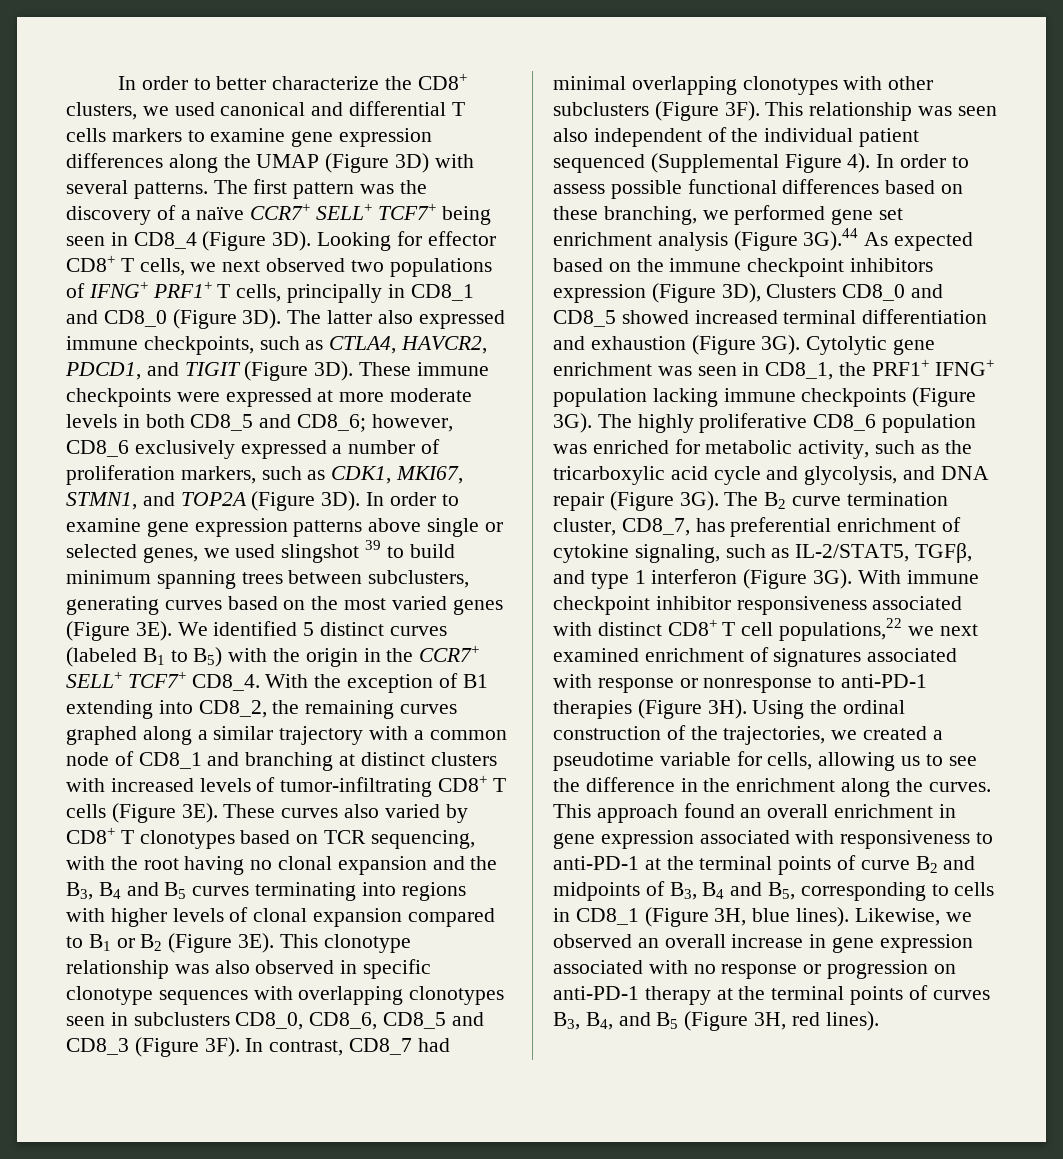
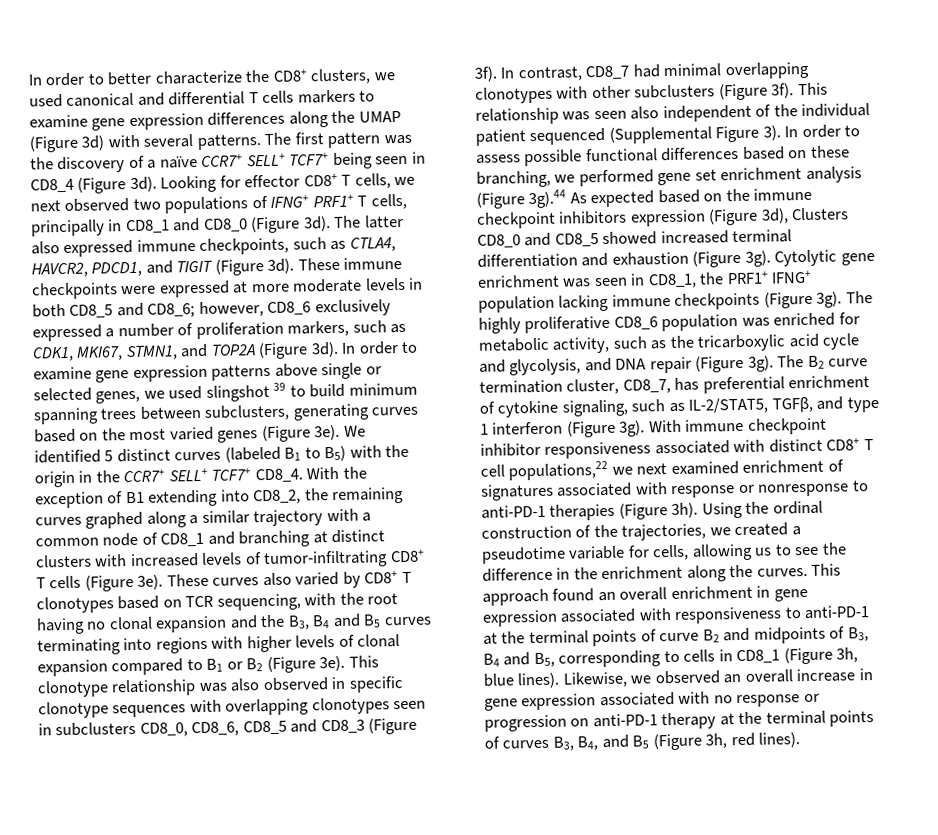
- In order to better characterize the CD8+ clusters, we used canonical and differential T cells markers to examine gene expression differences along the UMAP (Figure 3D) with several patterns.
+ In order to better characterize the CD8+ clusters, we used canonical and differential T cells markers to examine gene expression differences along the UMAP (Figure 3d) with several patterns.
- The first pattern was the discovery of a naïve CCR7+ SELL+ TCF7+ being seen in CD8_4 (Figure 3D).
+ The first pattern was the discovery of a naïve CCR7+ SELL+ TCF7+ being seen in CD8_4 (Figure 3d).
- Looking for effector CD8+ T cells, we next observed two populations of IFNG+ PRF1+ T cells, principally in CD8_1 and CD8_0 (Figure 3D).
+ Looking for effector CD8+ T cells, we next observed two populations of IFNG+ PRF1+ T cells, principally in CD8_1 and CD8_0 (Figure 3d).
- The latter also expressed immune checkpoints, such as CTLA4, HAVCR2, PDCD1, and TIGIT (Figure 3D).
+ The latter also expressed immune checkpoints, such as CTLA4, HAVCR2, PDCD1, and TIGIT (Figure 3d).
- These immune checkpoints were expressed at more moderate levels in both CD8_5 and CD8_6; however, CD8_6 exclusively expressed a number of proliferation markers, such as CDK1, MKI67, STMN1, and TOP2A (Figure 3D).
+ These immune checkpoints were expressed at more moderate levels in both CD8_5 and CD8_6; however, CD8_6 exclusively expressed a number of proliferation markers, such as CDK1, MKI67, STMN1, and TOP2A (Figure 3d).
- In order to examine gene expression patterns above single or selected genes, we used slingshot 39 to build minimum spanning trees between subclusters, generating curves based on the most varied genes (Figure 3E).
+ In order to examine gene expression patterns above single or selected genes, we used slingshot 39 to build minimum spanning trees between subclusters, generating curves based on the most varied genes (Figure 3e).
- With the exception of B1 extending into CD8_2, the remaining curves graphed along a similar trajectory with a common node of CD8_1 and branching at distinct clusters with increased levels of tumor-infiltrating CD8+ T cells (Figure 3E).
+ With the exception of B1 extending into CD8_2, the remaining curves graphed along a similar trajectory with a common node of CD8_1 and branching at distinct clusters with increased levels of tumor-infiltrating CD8+ T cells (Figure 3e).
- These curves also varied by CD8+ T clonotypes based on TCR sequencing, with the root having no clonal expansion and the B3, B4 and B5 curves terminating into regions with higher levels of clonal expansion compared to B1 or B2 (Figure 3E).
+ These curves also varied by CD8+ T clonotypes based on TCR sequencing, with the root having no clonal expansion and the B3, B4 and B5 curves terminating into regions with higher levels of clonal expansion compared to B1 or B2 (Figure 3e).
- This clonotype relationship was also observed in specific clonotype sequences with overlapping clonotypes seen in subclusters CD8_0, CD8_6, CD8_5 and CD8_3 (Figure 3F).
+ This clonotype relationship was also observed in specific clonotype sequences with overlapping clonotypes seen in subclusters CD8_0, CD8_6, CD8_5 and CD8_3 (Figure 3f).
- In contrast, CD8_7 had minimal overlapping clonotypes with other subclusters (Figure 3F).
+ In contrast, CD8_7 had minimal overlapping clonotypes with other subclusters (Figure 3f).
- This relationship was seen also independent of the individual patient sequenced (Supplemental Figure 4).
+ This relationship was seen also independent of the individual patient sequenced (Supplemental Figure 3).
- In order to assess possible functional differences based on these branching, we performed gene set enrichment analysis (Figure 3G).44 As expected based on the immune checkpoint inhibitors expression (Figure 3D), Clusters CD8_0 and CD8_5 showed increased terminal differentiation and exhaustion (Figure 3G).
+ In order to assess possible functional differences based on these branching, we performed gene set enrichment analysis (Figure 3g).44 As expected based on the immune checkpoint inhibitors expression (Figure 3d), Clusters CD8_0 and CD8_5 showed increased terminal differentiation and exhaustion (Figure 3g).
- Cytolytic gene enrichment was seen in CD8_1, the PRF1+ IFNG+ population lacking immune checkpoints (Figure 3G).
+ Cytolytic gene enrichment was seen in CD8_1, the PRF1+ IFNG+ population lacking immune checkpoints (Figure 3g).
- The highly proliferative CD8_6 population was enriched for metabolic activity, such as the tricarboxylic acid cycle and glycolysis, and DNA repair (Figure 3G).
+ The highly proliferative CD8_6 population was enriched for metabolic activity, such as the tricarboxylic acid cycle and glycolysis, and DNA repair (Figure 3g).
- The B2 curve termination cluster, CD8_7, has preferential enrichment of cytokine signaling, such as IL-2/STAT5, TGFβ, and type 1 interferon (Figure 3G).
+ The B2 curve termination cluster, CD8_7, has preferential enrichment of cytokine signaling, such as IL-2/STAT5, TGFβ, and type 1 interferon (Figure 3g).
- With immune checkpoint inhibitor responsiveness associated with distinct CD8+ T cell populations,22 we next examined enrichment of signatures associated with response or nonresponse to anti-PD-1 therapies (Figure 3H).
+ With immune checkpoint inhibitor responsiveness associated with distinct CD8+ T cell populations,22 we next examined enrichment of signatures associated with response or nonresponse to anti-PD-1 therapies (Figure 3h).
- This approach found an overall enrichment in gene expression associated with responsiveness to anti-PD-1 at the terminal points of curve B2 and midpoints of B3, B4 and B5, corresponding to cells in CD8_1 (Figure 3H, blue lines).
+ This approach found an overall enrichment in gene expression associated with responsiveness to anti-PD-1 at the terminal points of curve B2 and midpoints of B3, B4 and B5, corresponding to cells in CD8_1 (Figure 3h, blue lines).
- Likewise, we observed an overall increase in gene expression associated with no response or progression on anti-PD-1 therapy at the terminal points of curves B3, B4, and B5 (Figure 3H, red lines).
+ Likewise, we observed an overall increase in gene expression associated with no response or progression on anti-PD-1 therapy at the terminal points of curves B3, B4, and B5 (Figure 3h, red lines).

